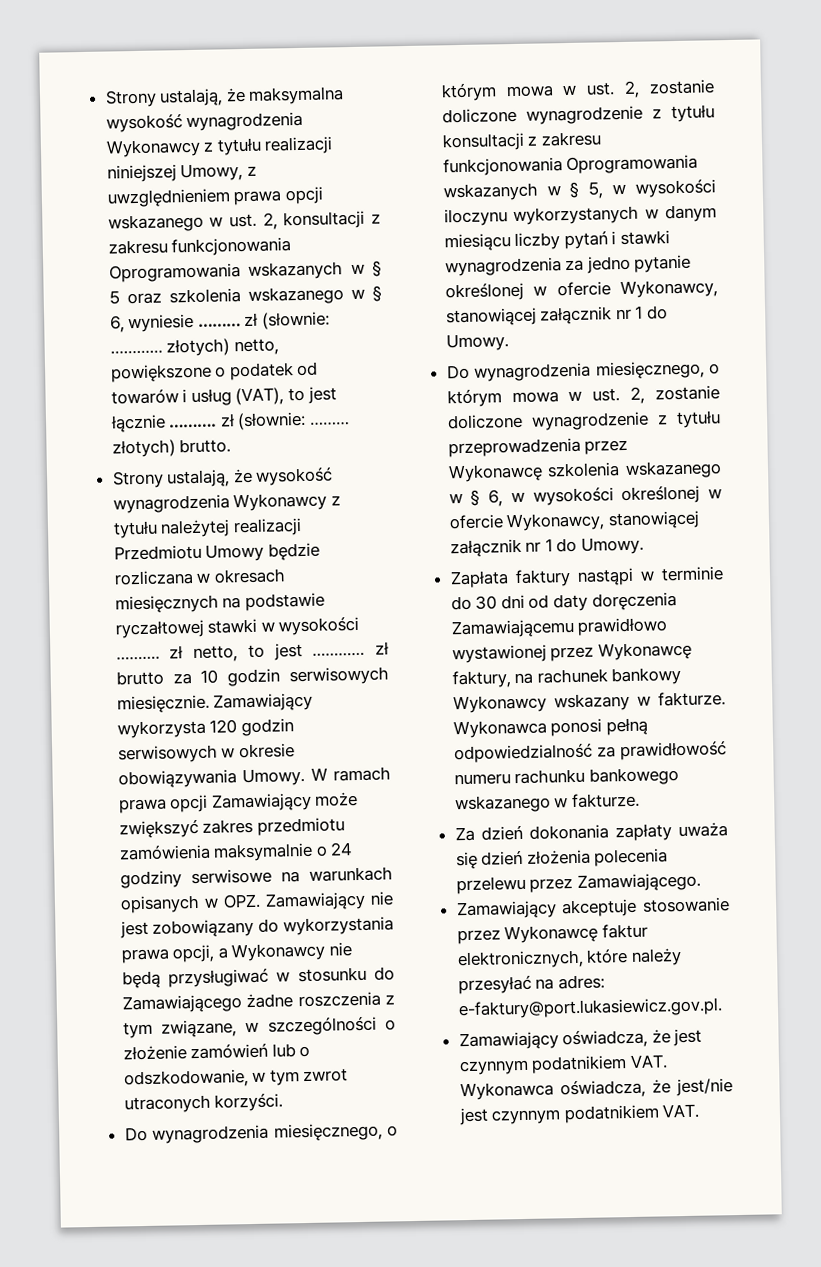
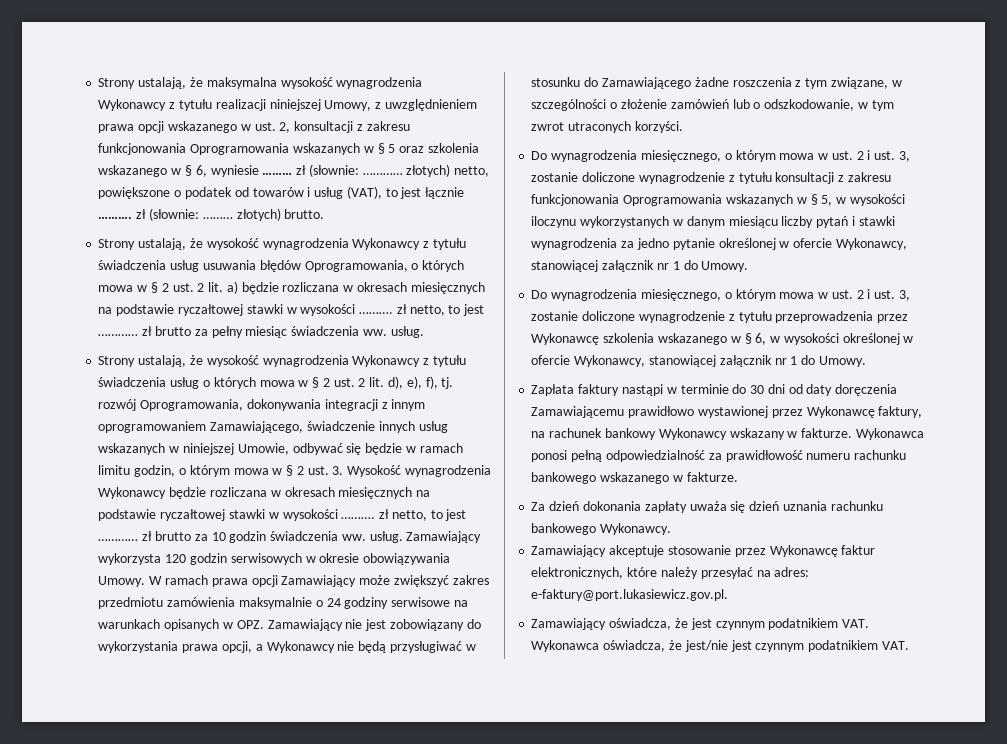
- Strony ustalają, że wysokość wynagrodzenia Wykonawcy z tytułu należytej realizacji Przedmiotu Umowy będzie rozliczana w okresach miesięcznych na podstawie ryczałtowej stawki w wysokości ………. zł netto, to jest ………… zł brutto za 10 godzin serwisowych miesięcznie.
+ Strony ustalają, że wysokość wynagrodzenia Wykonawcy z tytułu świadczenia usług usuwania błędów Oprogramowania, o których mowa w § 2 ust. 2 lit. a) będzie rozliczana w okresach miesięcznych na podstawie ryczałtowej stawki w wysokości ………. zł netto, to jest ………… zł brutto za pełny miesiąc świadczenia ww. usług.
+ Strony ustalają, że wysokość wynagrodzenia Wykonawcy z tytułu świadczenia usług o których mowa w § 2 ust. 2 lit. d), e), f), tj. rozwój Oprogramowania, dokonywania integracji z innym oprogramowaniem Zamawiającego, świadczenie innych usług wskazanych w niniejszej Umowie, odbywać się będzie w ramach limitu godzin, o którym mowa w § 2 ust. 3. Wysokość wynagrodzenia Wykonawcy będzie rozliczana w okresach miesięcznych na podstawie ryczałtowej stawki w wysokości ………. zł netto, to jest ………… zł brutto za 10 godzin świadczenia ww. usług.
- Do wynagrodzenia miesięcznego, o którym mowa w ust. 2, zostanie doliczone wynagrodzenie z tytułu konsultacji z zakresu funkcjonowania Oprogramowania wskazanych w § 5, w wysokości iloczynu wykorzystanych w danym miesiącu liczby pytań i stawki wynagrodzenia za jedno pytanie określonej w ofercie Wykonawcy, stanowiącej załącznik nr 1 do Umowy.
+ Do wynagrodzenia miesięcznego, o którym mowa w ust. 2 i ust. 3, zostanie doliczone wynagrodzenie z tytułu konsultacji z zakresu funkcjonowania Oprogramowania wskazanych w § 5, w wysokości iloczynu wykorzystanych w danym miesiącu liczby pytań i stawki wynagrodzenia za jedno pytanie określonej w ofercie Wykonawcy, stanowiącej załącznik nr 1 do Umowy.
- Do wynagrodzenia miesięcznego, o którym mowa w ust. 2, zostanie doliczone wynagrodzenie z tytułu przeprowadzenia przez Wykonawcę szkolenia wskazanego w § 6, w wysokości określonej w ofercie Wykonawcy, stanowiącej załącznik nr 1 do Umowy.
+ Do wynagrodzenia miesięcznego, o którym mowa w ust. 2 i ust. 3, zostanie doliczone wynagrodzenie z tytułu przeprowadzenia przez Wykonawcę szkolenia wskazanego w § 6, w wysokości określonej w ofercie Wykonawcy, stanowiącej załącznik nr 1 do Umowy.
- Za dzień dokonania zapłaty uważa się dzień złożenia polecenia przelewu przez Zamawiającego.
+ Za dzień dokonania zapłaty uważa się dzień uznania rachunku bankowego Wykonawcy.

